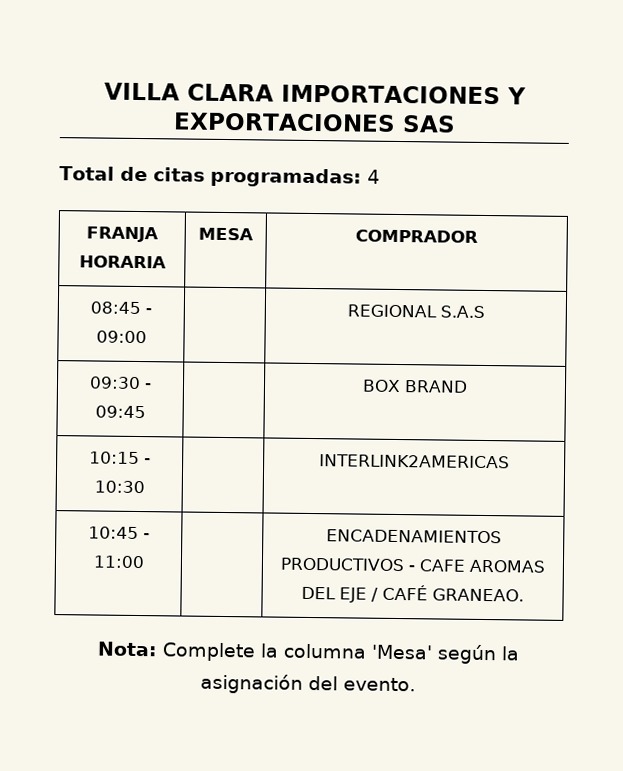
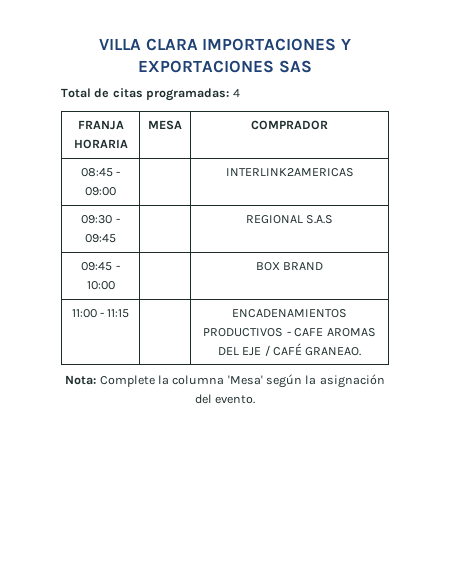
- 08:45 - 09:00 | | REGIONAL S.A.S
+ 08:45 - 09:00 | | INTERLINK2AMERICAS
- 09:30 - 09:45 | | BOX BRAND
- 10:15 - 10:30 | | INTERLINK2AMERICAS
- 10:45 - 11:00 | | ENCADENAMIENTOS PRODUCTIVOS - CAFE AROMAS DEL EJE / CAFÉ GRANEAO.
+ 09:30 - 09:45 | | REGIONAL S.A.S
+ 09:45 - 10:00 | | BOX BRAND
+ 11:00 - 11:15 | | ENCADENAMIENTOS PRODUCTIVOS - CAFE AROMAS DEL EJE / CAFÉ GRANEAO.

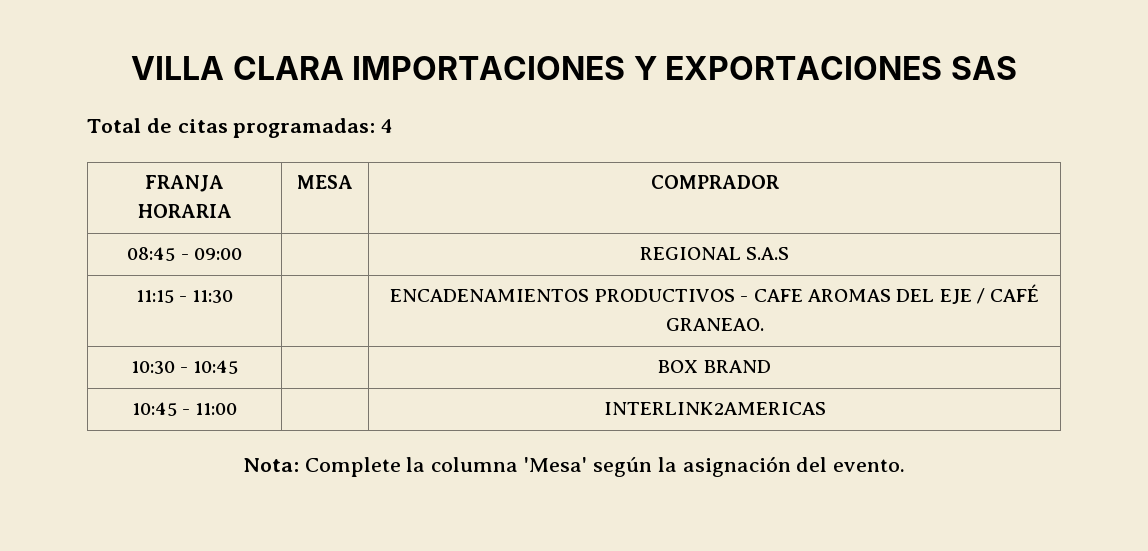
- 08:45 - 09:00 | | INTERLINK2AMERICAS
- 09:30 - 09:45 | | REGIONAL S.A.S
- 09:45 - 10:00 | | BOX BRAND
- 11:00 - 11:15 | | ENCADENAMIENTOS PRODUCTIVOS - CAFE AROMAS DEL EJE / CAFÉ GRANEAO.
+ 08:45 - 09:00 | | REGIONAL S.A.S
+ 11:15 - 11:30 | | ENCADENAMIENTOS PRODUCTIVOS - CAFE AROMAS DEL EJE / CAFÉ GRANEAO.
+ 10:30 - 10:45 | | BOX BRAND
+ 10:45 - 11:00 | | INTERLINK2AMERICAS

